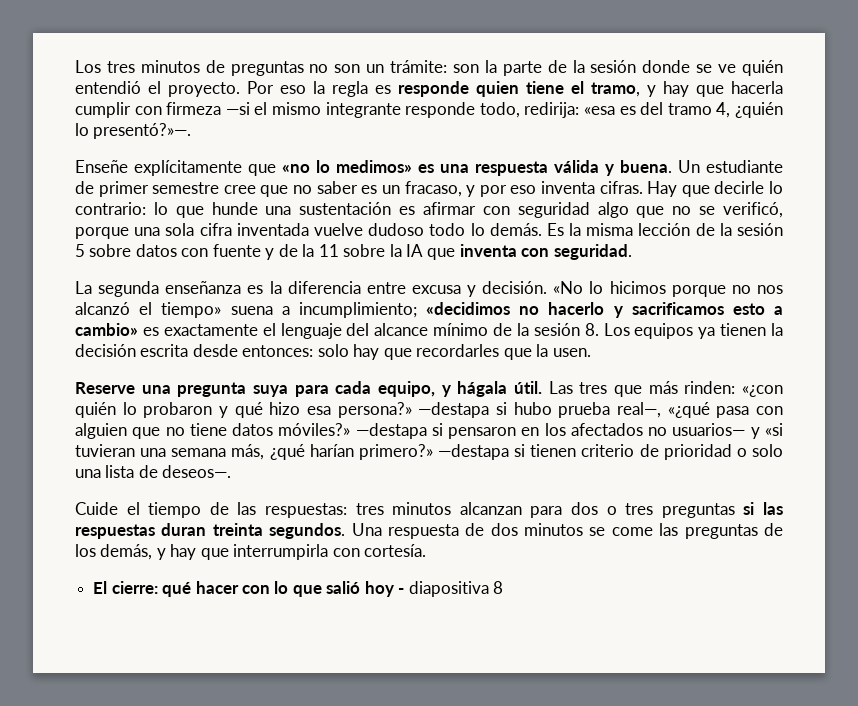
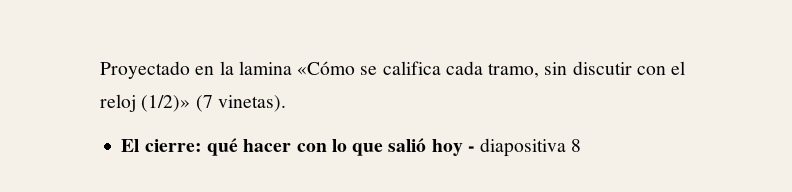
- Los tres minutos de preguntas no son un trámite: son la parte de la sesión donde se ve quién entendió el proyecto. Por eso la regla es responde quien tiene el tramo, y hay que hacerla cumplir con firmeza —si el mismo integrante responde todo, redirija: «esa es del tramo 4, ¿quién lo presentó?»—.
- Enseñe explícitamente que «no lo medimos» es una respuesta válida y buena. Un estudiante de primer semestre cree que no saber es un fracaso, y por eso inventa cifras. Hay que decirle lo contrario: lo que hunde una sustentación es afirmar con seguridad algo que no se verificó, porque una sola cifra inventada vuelve dudoso todo lo demás. Es la misma lección de la sesión 5 sobre datos con fuente y de la 11 sobre la IA que inventa con seguridad.
- La segunda enseñanza es la diferencia entre excusa y decisión. «No lo hicimos porque no nos alcanzó el tiempo» suena a incumplimiento; «decidimos no hacerlo y sacrificamos esto a cambio» es exactamente el lenguaje del alcance mínimo de la sesión 8. Los equipos ya tienen la decisión escrita desde entonces: solo hay que recordarles que la usen.
- Reserve una pregunta suya para cada equipo, y hágala útil. Las tres que más rinden: «¿con quién lo probaron y qué hizo esa persona?» —destapa si hubo prueba real—, «¿qué pasa con alguien que no tiene datos móviles?» —destapa si pensaron en los afectados no usuarios— y «si tuvieran una semana más, ¿qué harían primero?» —destapa si tienen criterio de prioridad o solo una lista de deseos—.
- Cuide el tiempo de las respuestas: tres minutos alcanzan para dos o tres preguntas si las respuestas duran treinta segundos. Una respuesta de dos minutos se come las preguntas de los demás, y hay que interrumpirla con cortesía.
+ Proyectado en la lamina «Cómo se califica cada tramo, sin discutir con el reloj (1/2)» (7 vinetas).

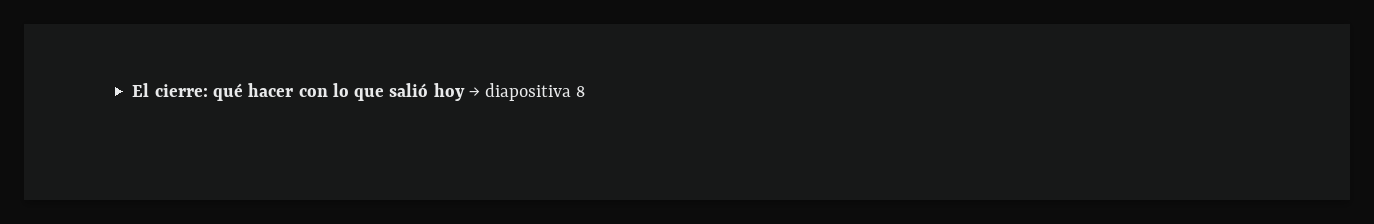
- Proyectado en la lamina «Cómo se califica cada tramo, sin discutir con el reloj (1/2)» (7 vinetas).
- El cierre: qué hacer con lo que salió hoy - diapositiva 8
+ El cierre: qué hacer con lo que salió hoy → diapositiva 8

